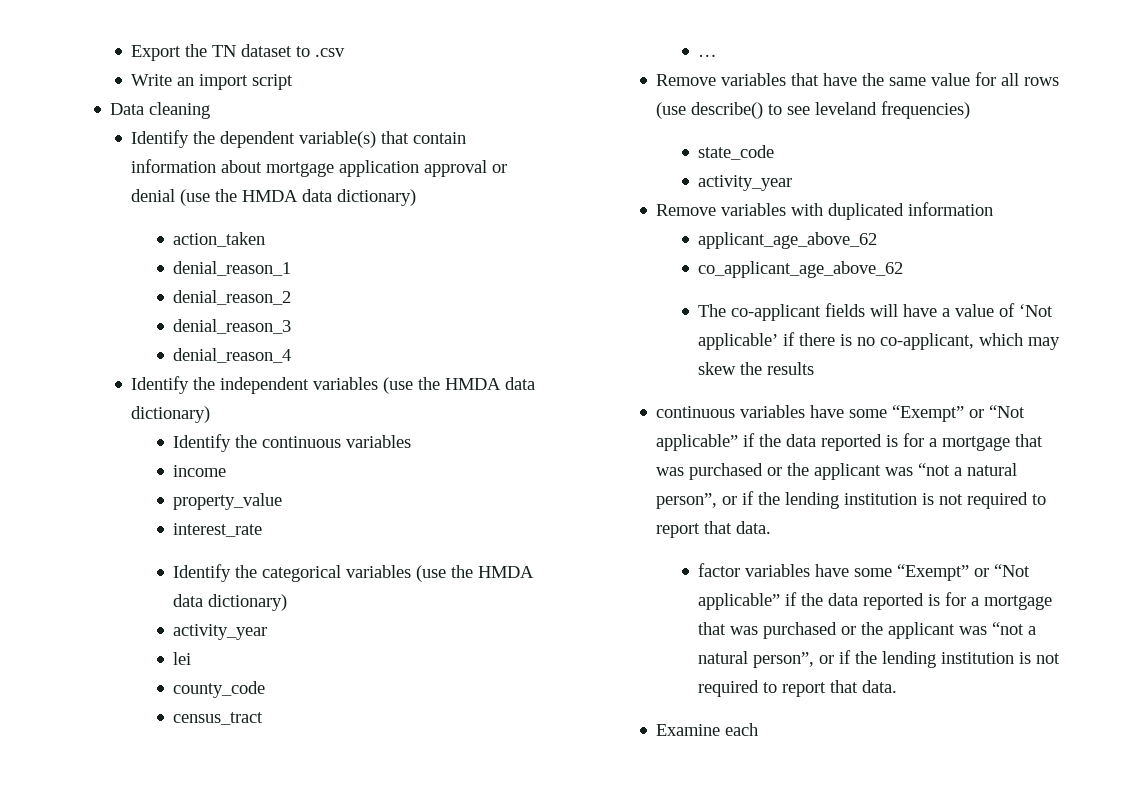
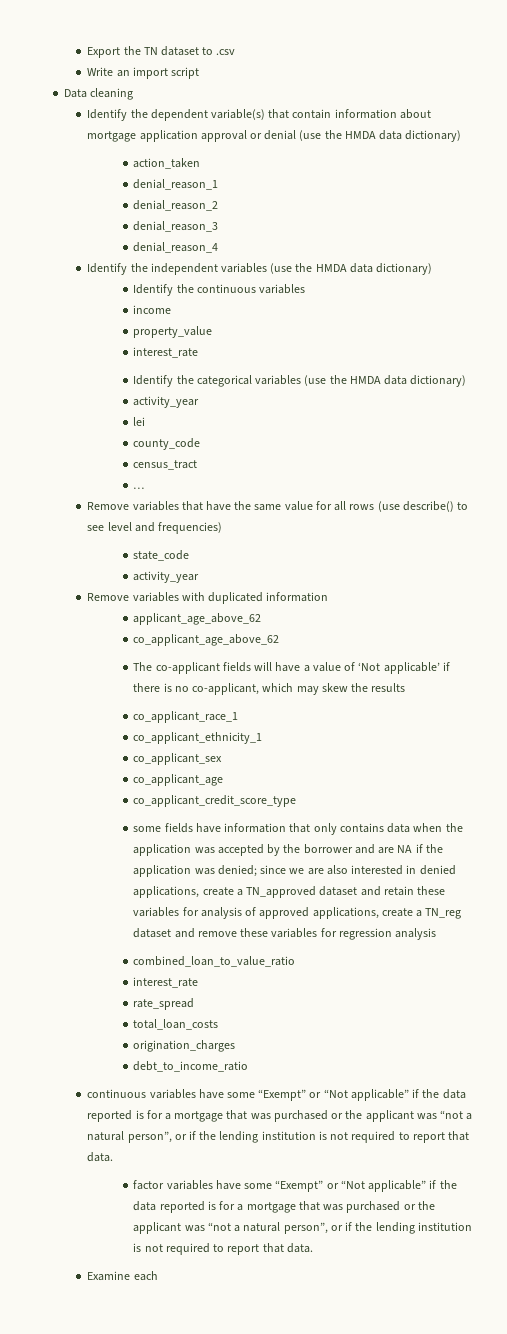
- Remove variables that have the same value for all rows (use describe() to see leveland frequencies)
+ Remove variables that have the same value for all rows (use describe() to see level and frequencies)
+ co_applicant_race_1
+ co_applicant_ethnicity_1
+ co_applicant_sex
+ co_applicant_age
+ co_applicant_credit_score_type
+ some fields have information that only contains data when the application was accepted by the borrower and are NA if the application was denied; since we are also interested in denied applications, create a TN_approved dataset and retain these variables for analysis of approved applications, create a TN_reg dataset and remove these variables for regression analysis
+ combined_loan_to_value_ratio
+ interest_rate
+ rate_spread
+ total_loan_costs
+ origination_charges
+ debt_to_income_ratio

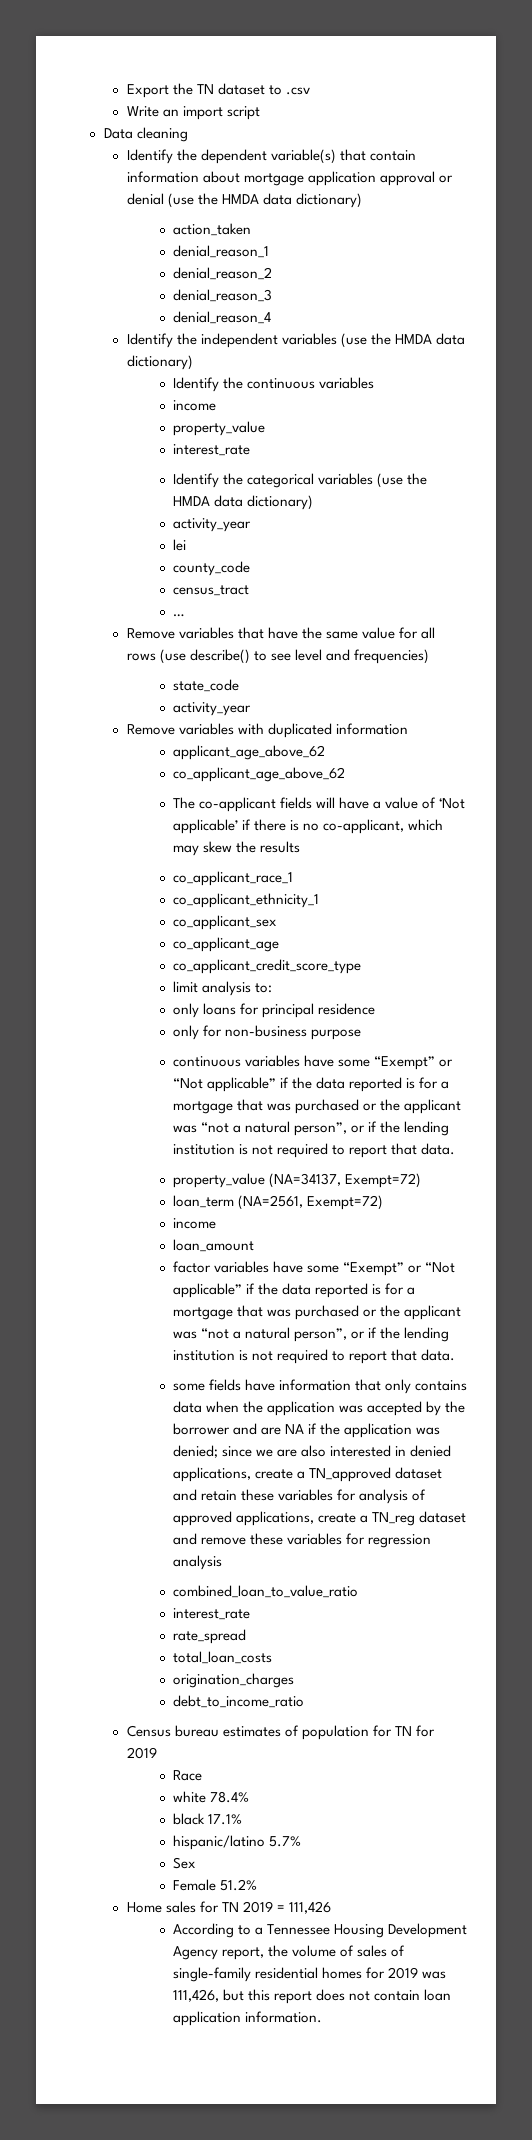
+ limit analysis to:
+ only loans for principal residence
+ only for non-business purpose
+ continuous variables have some “Exempt” or “Not applicable” if the data reported is for a mortgage that was purchased or the applicant was “not a natural person”, or if the lending institution is not required to report that data.
+ property_value (NA=34137, Exempt=72)
+ loan_term (NA=2561, Exempt=72)
+ income
+ loan_amount
+ factor variables have some “Exempt” or “Not applicable” if the data reported is for a mortgage that was purchased or the applicant was “not a natural person”, or if the lending institution is not required to report that data.
- continuous variables have some “Exempt” or “Not applicable” if the data reported is for a mortgage that was purchased or the applicant was “not a natural person”, or if the lending institution is not required to report that data.
- factor variables have some “Exempt” or “Not applicable” if the data reported is for a mortgage that was purchased or the applicant was “not a natural person”, or if the lending institution is not required to report that data.
- Examine each
+ Census bureau estimates of population for TN for 2019
+ Race
+ white 78.4%
+ black 17.1%
+ hispanic/latino 5.7%
+ Sex
+ Female 51.2%
+ Home sales for TN 2019 = 111,426
+ According to a Tennessee Housing Development Agency report, the volume of sales of single-family residential homes for 2019 was 111,426, but this report does not contain loan application information.

